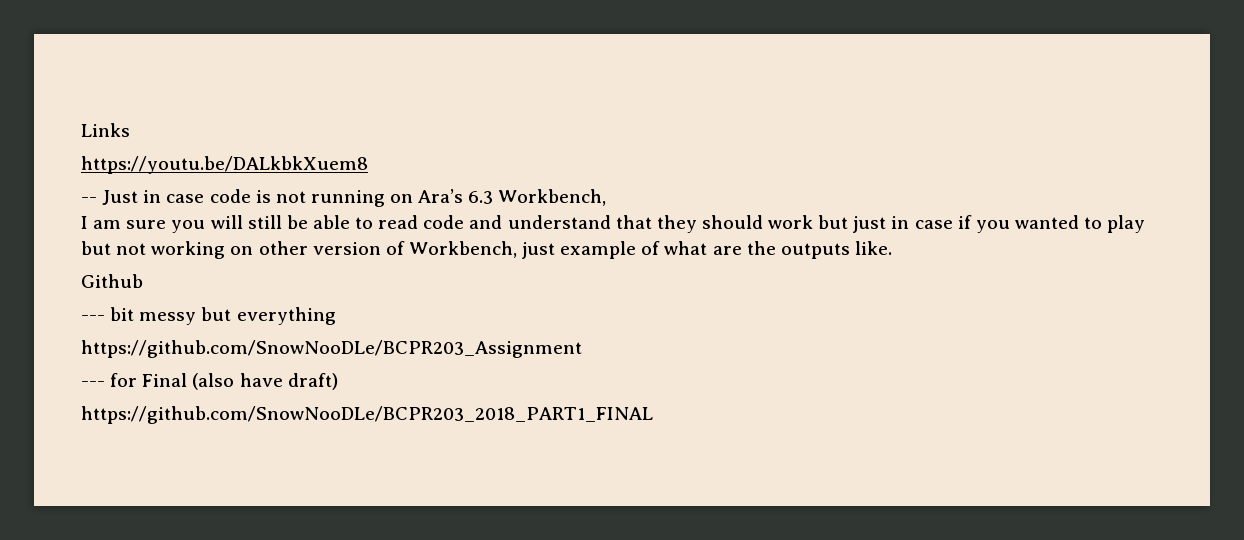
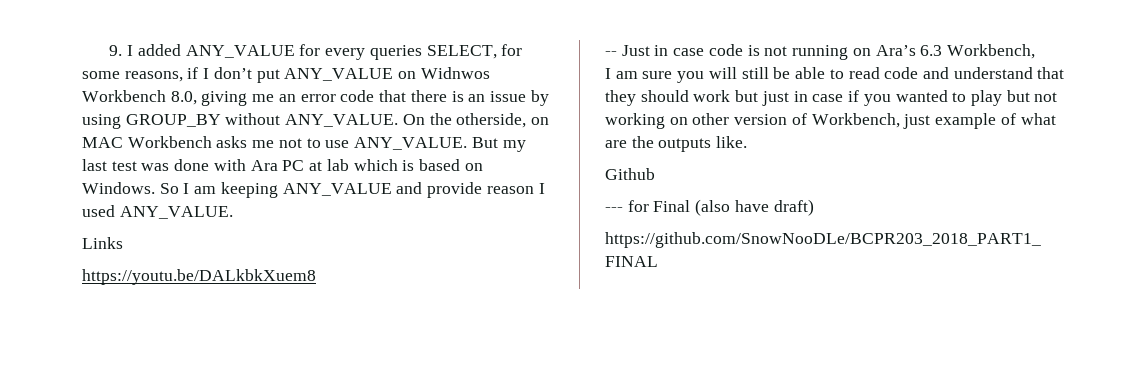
+ 9. I added ANY_VALUE for every queries SELECT, for some reasons, if I don’t put ANY_VALUE on Widnwos Workbench 8.0, giving me an error code that there is an issue by using GROUP_BY without ANY_VALUE. On the otherside, on MAC Workbench asks me not to use ANY_VALUE. But my last test was done with Ara PC at lab which is based on Windows. So I am keeping ANY_VALUE and provide reason I used ANY_VALUE.
- --- bit messy but everything
- https://github.com/SnowNooDLe/BCPR203_Assignment

